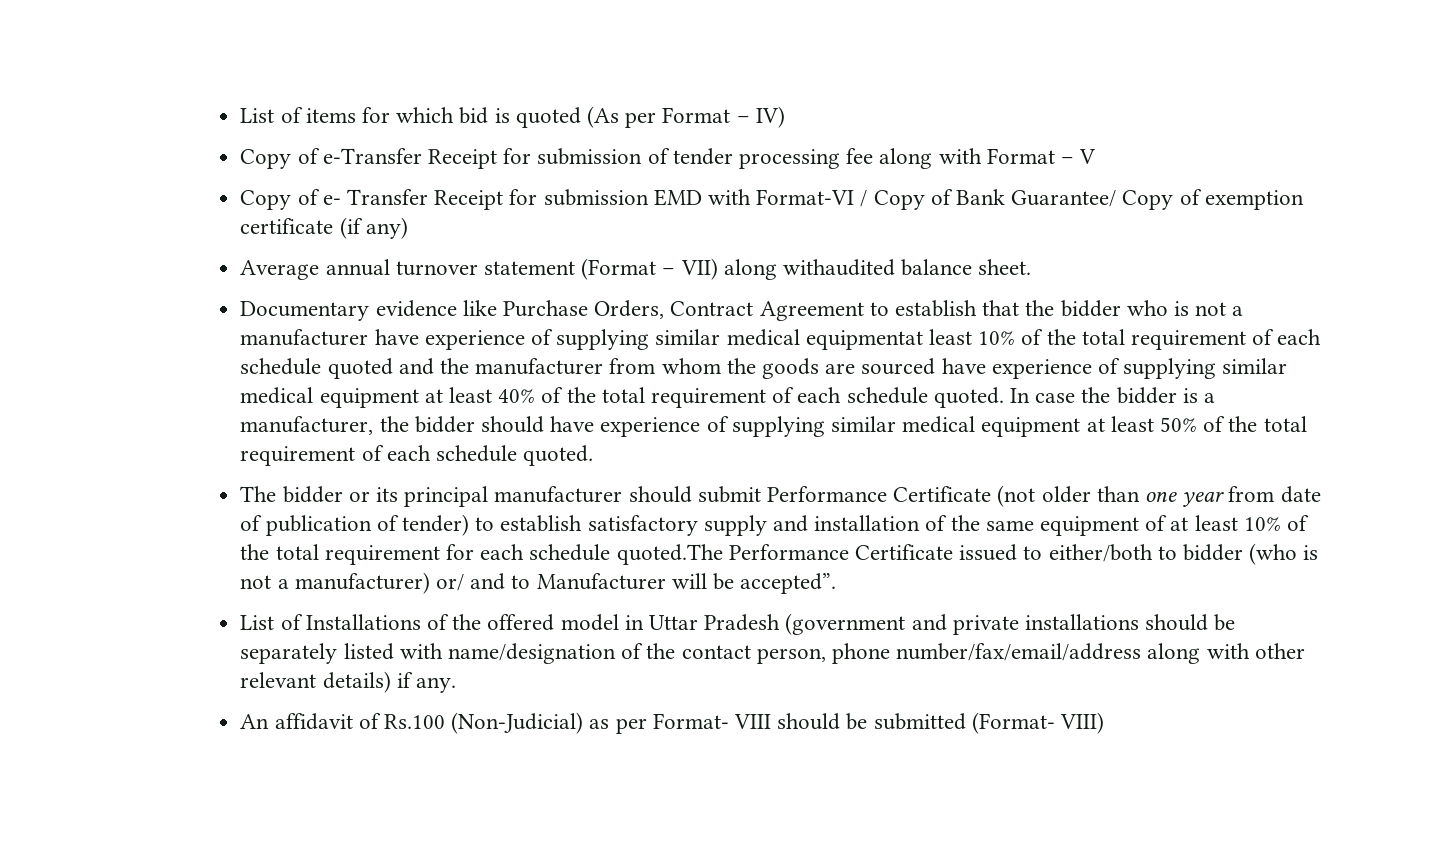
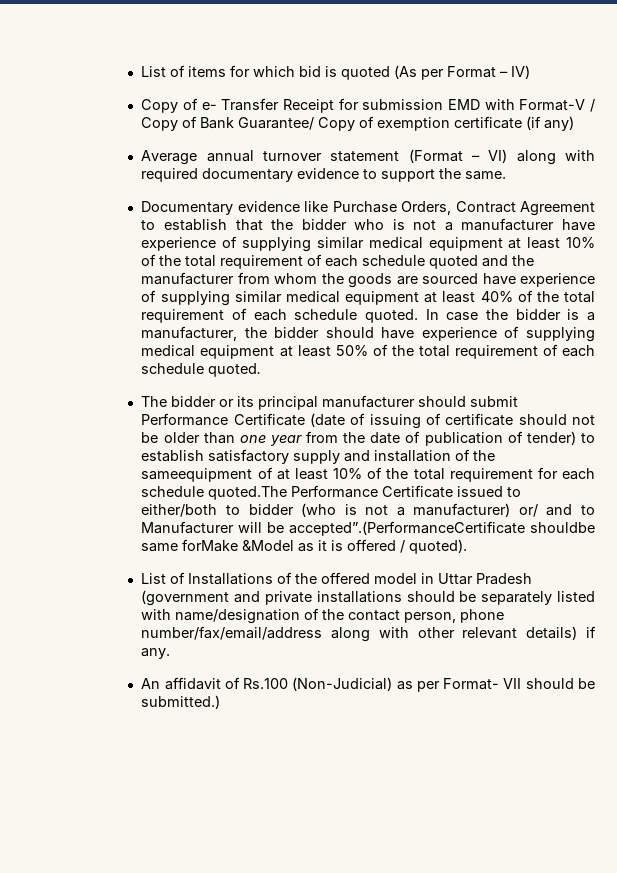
- Copy of e-Transfer Receipt for submission of tender processing fee along with Format – V
- Copy of e- Transfer Receipt for submission EMD with Format-VI / Copy of Bank Guarantee/ Copy of exemption certificate (if any)
+ Copy of e- Transfer Receipt for submission EMD with Format-V / Copy of Bank Guarantee/ Copy of exemption certificate (if any)
- Average annual turnover statement (Format – VII) along withaudited balance sheet.
+ Average annual turnover statement (Format – VI) along with required documentary evidence to support the same.
- Documentary evidence like Purchase Orders, Contract Agreement to establish that the bidder who is not a manufacturer have experience of supplying similar medical equipmentat least 10% of the total requirement of each schedule quoted and the manufacturer from whom the goods are sourced have experience of supplying similar medical equipment at least 40% of the total requirement of each schedule quoted.
+ Documentary evidence like Purchase Orders, Contract Agreement to establish that the bidder who is not a manufacturer have experience of supplying similar medical equipment at least 10% of the total requirement of each schedule quoted and the manufacturer from whom the goods are sourced have experience of supplying similar medical equipment at least 40% of the total requirement of each schedule quoted.
- In case the bidder is a manufacturer, the bidder should have experience of supplying similar medical equipment at least 50% of the total requirement of each schedule quoted.
+ In case the bidder is a manufacturer, the bidder should have experience of supplying medical equipment at least 50% of the total requirement of each schedule quoted.
- The bidder or its principal manufacturer should submit Performance Certificate (not older than one year from date of publication of tender) to establish satisfactory supply and installation of the same equipment of at least 10% of the total requirement for each schedule quoted.The Performance Certificate issued to either/both to bidder (who is not a manufacturer) or/ and to Manufacturer will be accepted”.
+ The bidder or its principal manufacturer should submit Performance Certificate (date of issuing of certificate should not be older than one year from the date of publication of tender) to establish satisfactory supply and installation of the sameequipment of at least 10% of the total requirement for each schedule quoted.The Performance Certificate issued to either/both to bidder (who is not a manufacturer) or/ and to Manufacturer will be accepted”.(PerformanceCertificate shouldbe same forMake &Model as it is offered / quoted).
- An affidavit of Rs.100 (Non-Judicial) as per Format- VIII should be submitted (Format- VIII)
+ An affidavit of Rs.100 (Non-Judicial) as per Format- VII should be submitted.)

